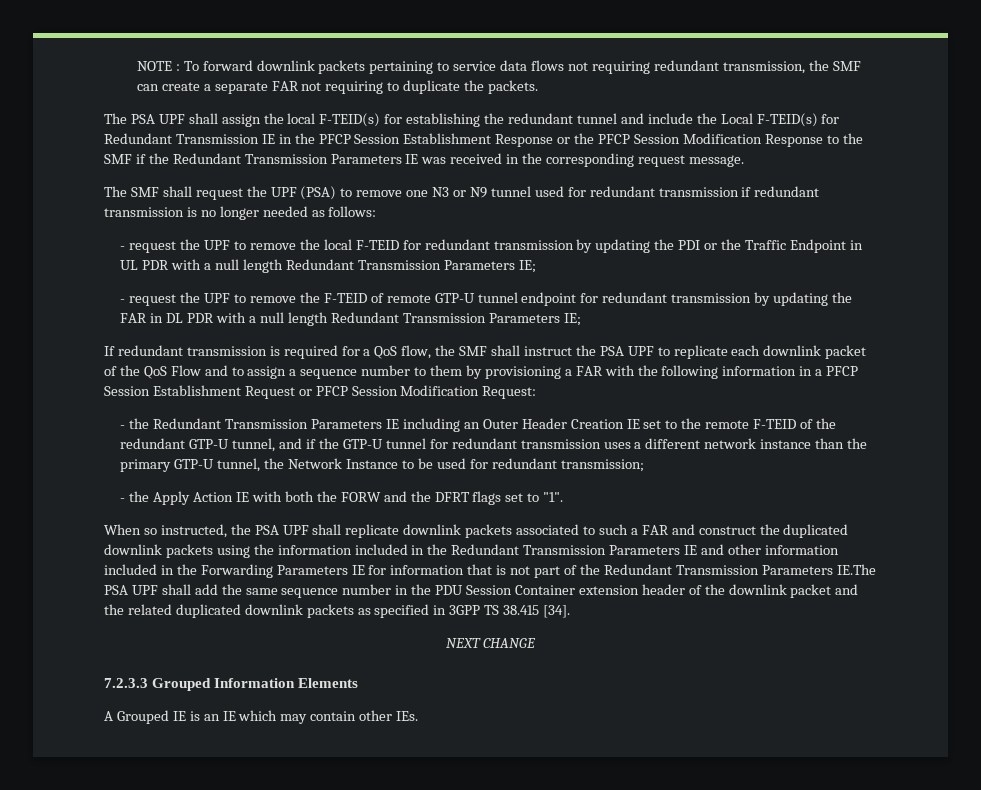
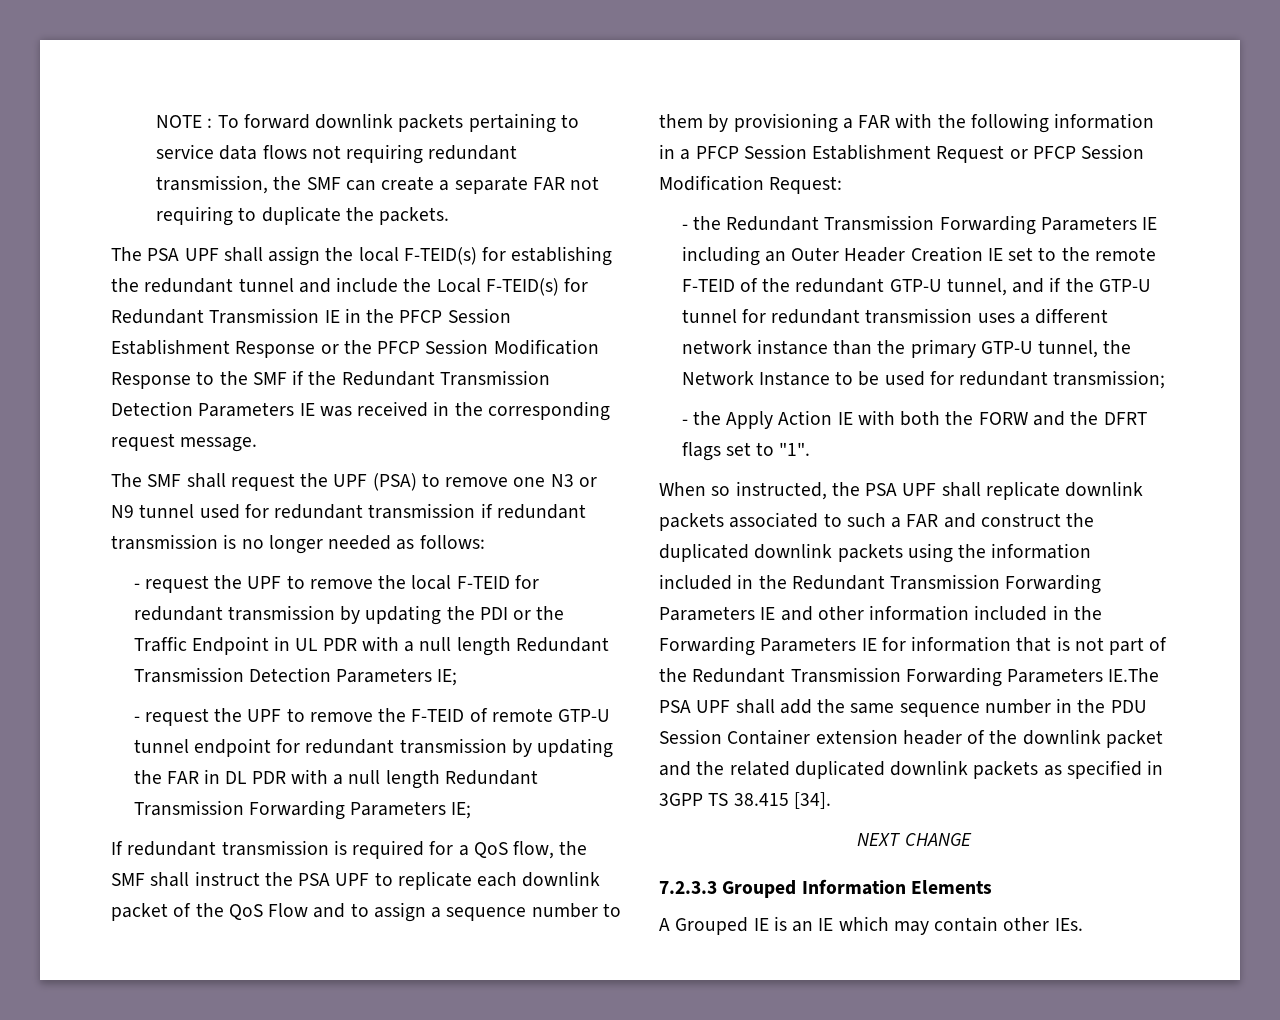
- The PSA UPF shall assign the local F-TEID(s) for establishing the redundant tunnel and include the Local F-TEID(s) for Redundant Transmission IE in the PFCP Session Establishment Response or the PFCP Session Modification Response to the SMF if the Redundant Transmission Parameters IE was received in the corresponding request message.
+ The PSA UPF shall assign the local F-TEID(s) for establishing the redundant tunnel and include the Local F-TEID(s) for Redundant Transmission IE in the PFCP Session Establishment Response or the PFCP Session Modification Response to the SMF if the Redundant Transmission Detection Parameters IE was received in the corresponding request message.
- - request the UPF to remove the local F-TEID for redundant transmission by updating the PDI or the Traffic Endpoint in UL PDR with a null length Redundant Transmission Parameters IE;
+ - request the UPF to remove the local F-TEID for redundant transmission by updating the PDI or the Traffic Endpoint in UL PDR with a null length Redundant Transmission Detection Parameters IE;
- - request the UPF to remove the F-TEID of remote GTP-U tunnel endpoint for redundant transmission by updating the FAR in DL PDR with a null length Redundant Transmission Parameters IE;
+ - request the UPF to remove the F-TEID of remote GTP-U tunnel endpoint for redundant transmission by updating the FAR in DL PDR with a null length Redundant Transmission Forwarding Parameters IE;
- - the Redundant Transmission Parameters IE including an Outer Header Creation IE set to the remote F-TEID of the redundant GTP-U tunnel, and if the GTP-U tunnel for redundant transmission uses a different network instance than the primary GTP-U tunnel, the Network Instance to be used for redundant transmission;
+ - the Redundant Transmission Forwarding Parameters IE including an Outer Header Creation IE set to the remote F-TEID of the redundant GTP-U tunnel, and if the GTP-U tunnel for redundant transmission uses a different network instance than the primary GTP-U tunnel, the Network Instance to be used for redundant transmission;
- When so instructed, the PSA UPF shall replicate downlink packets associated to such a FAR and construct the duplicated downlink packets using the information included in the Redundant Transmission Parameters IE and other information included in the Forwarding Parameters IE for information that is not part of the Redundant Transmission Parameters IE.The PSA UPF shall add the same sequence number in the PDU Session Container extension header of the downlink packet and the related duplicated downlink packets as specified in 3GPP TS 38.415 [34].
+ When so instructed, the PSA UPF shall replicate downlink packets associated to such a FAR and construct the duplicated downlink packets using the information included in the Redundant Transmission Forwarding Parameters IE and other information included in the Forwarding Parameters IE for information that is not part of the Redundant Transmission Forwarding Parameters IE.The PSA UPF shall add the same sequence number in the PDU Session Container extension header of the downlink packet and the related duplicated downlink packets as specified in 3GPP TS 38.415 [34].

